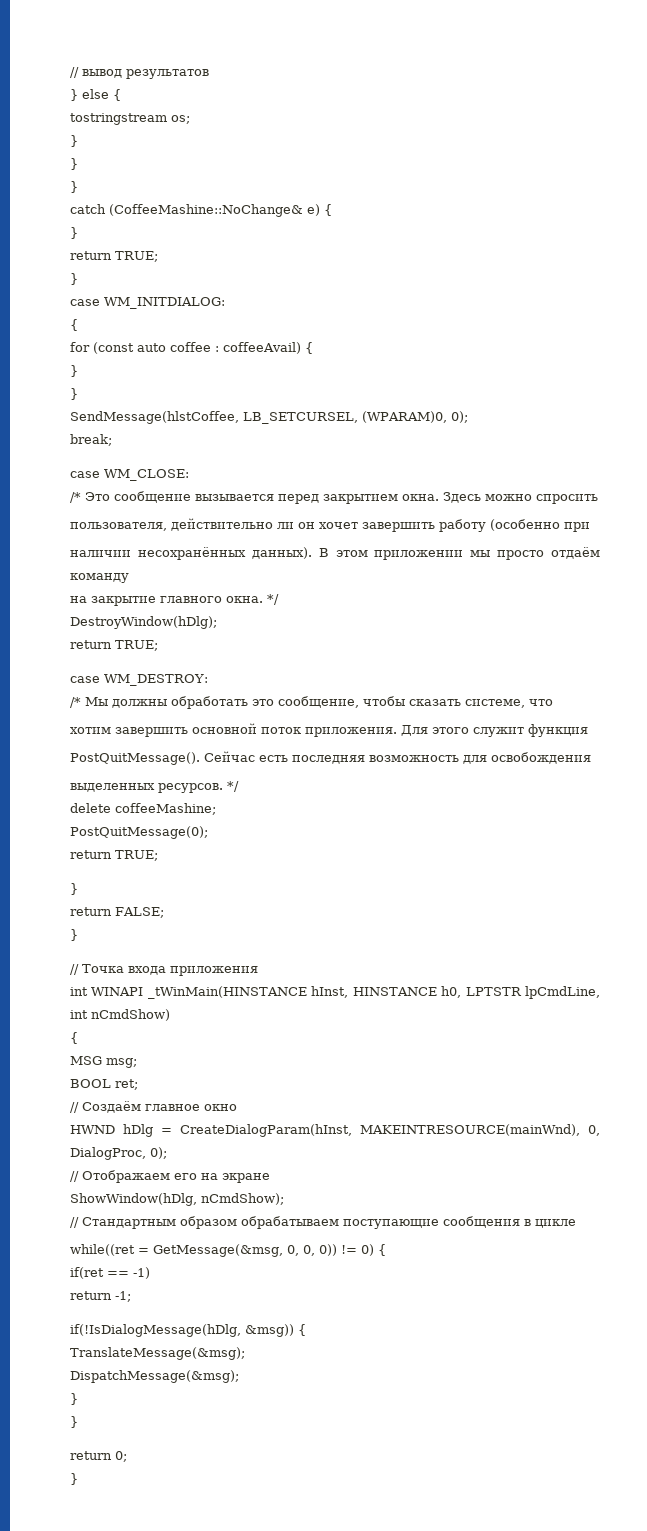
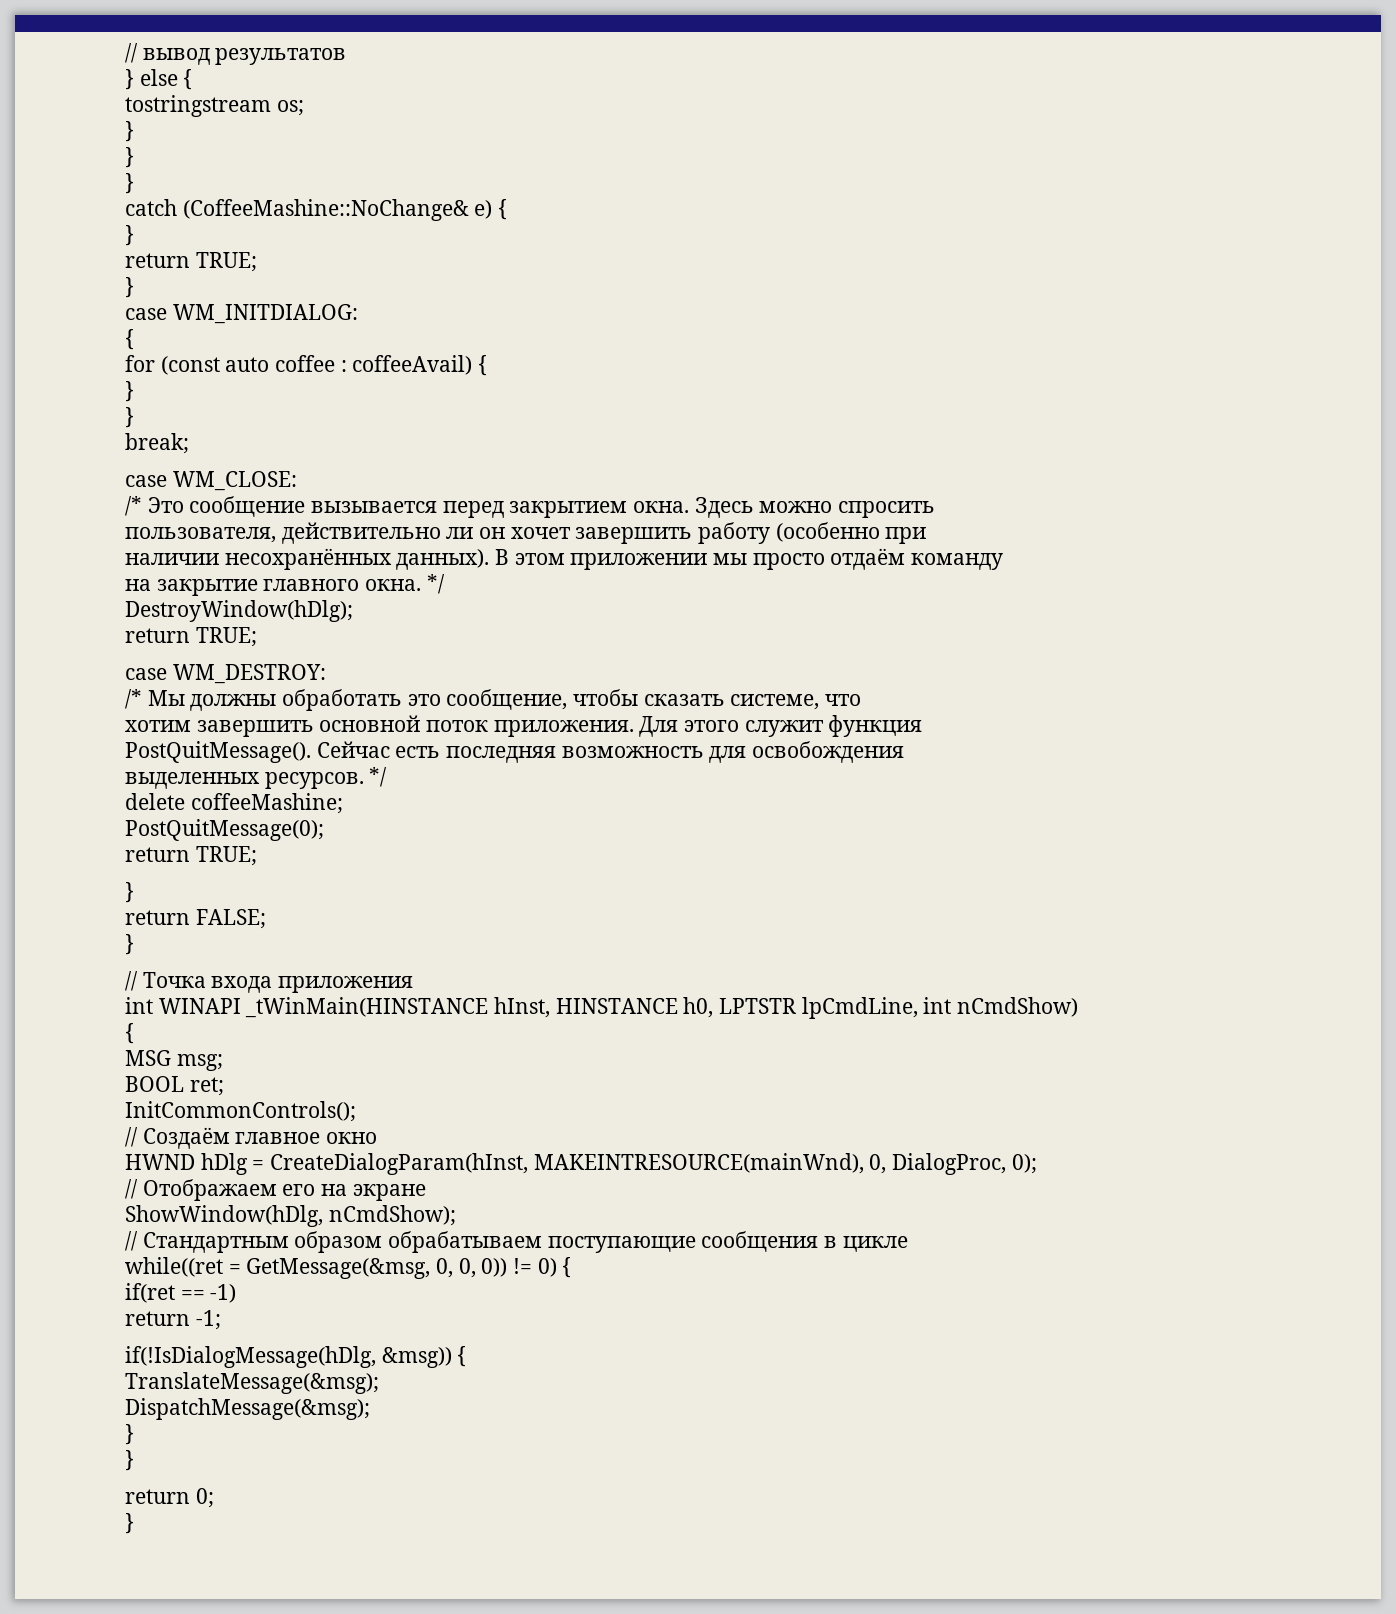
- SendMessage(hlstCoffee, LB_SETCURSEL, (WPARAM)0, 0);
+ InitCommonControls();

